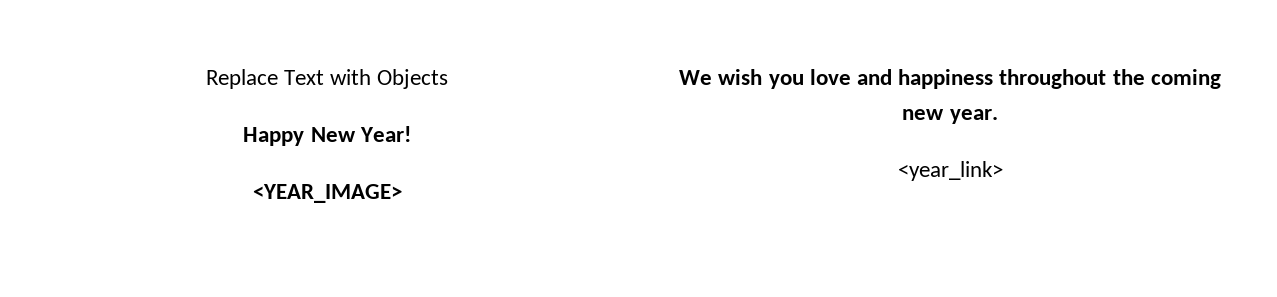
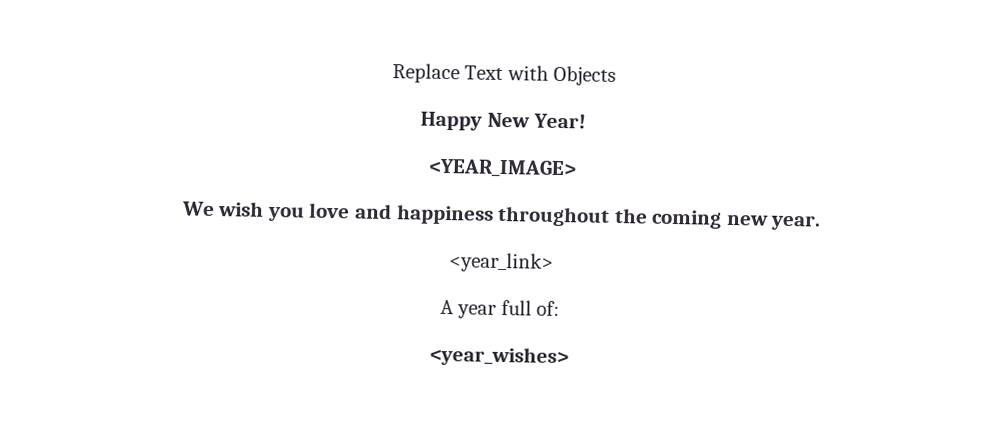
+ A year full of:
+ <year_wishes>

